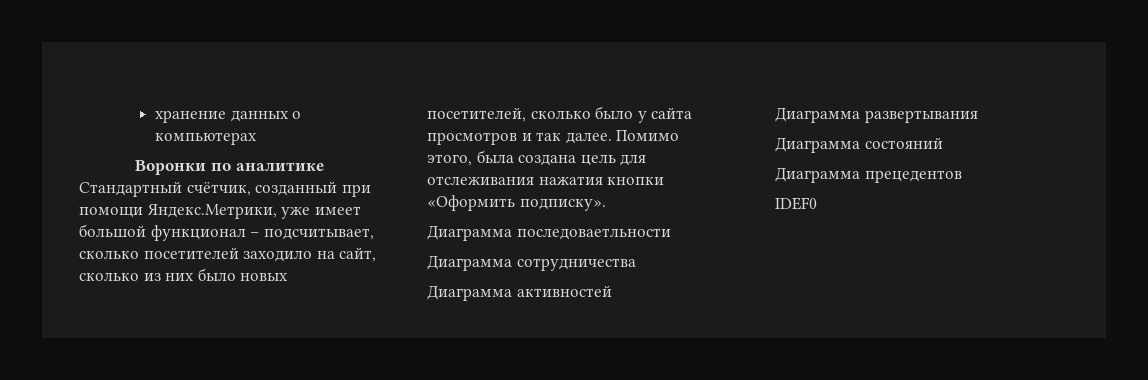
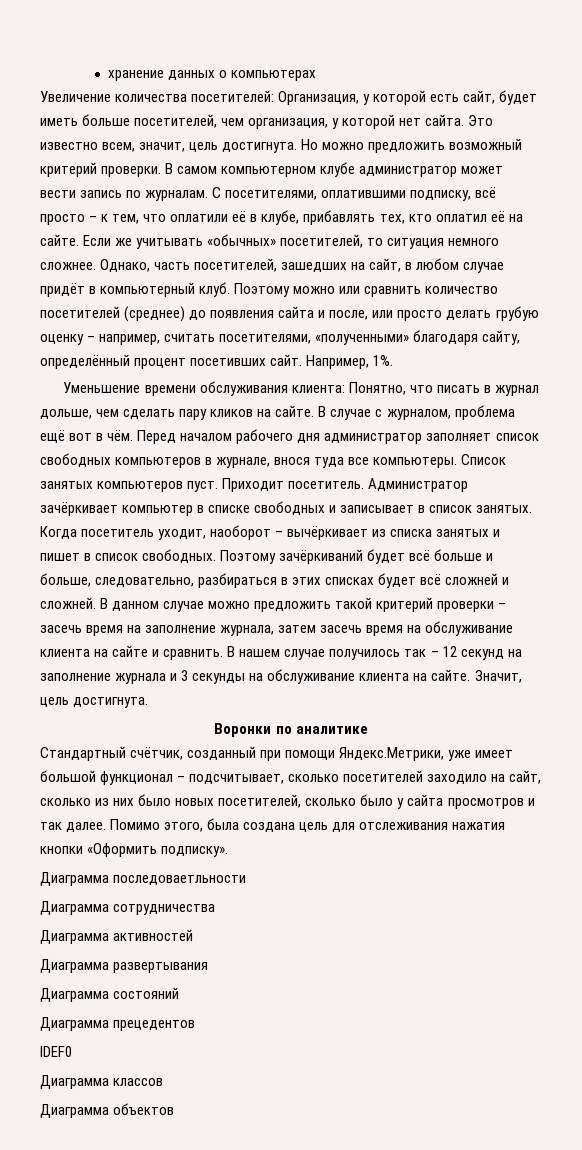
+ Увеличение количества посетителей: Организация, у которой есть сайт, будет иметь больше посетителей, чем организация, у которой нет сайта. Это известно всем, значит, цель достигнута. Но можно предложить возможный критерий проверки. В самом компьютерном клубе администратор может вести запись по журналам. С посетителями, оплатившими подписку, всё просто – к тем, что оплатили её в клубе, прибавлять тех, кто оплатил её на сайте. Если же учитывать «обычных» посетителей, то ситуация немного сложнее. Однако, часть посетителей, зашедших на сайт, в любом случае придёт в компьютерный клуб. Поэтому можно или сравнить количество посетителей (среднее) до появления сайта и после, или просто делать грубую оценку – например, считать посетителями, «полученными» благодаря сайту, определённый процент посетивших сайт. Например, 1%.
+ Уменьшение времени обслуживания клиента: Понятно, что писать в журнал дольше, чем сделать пару кликов на сайте. В случае с журналом, проблема ещё вот в чём. Перед началом рабочего дня администратор заполняет список свободных компьютеров в журнале, внося туда все компьютеры. Список занятых компьютеров пуст. Приходит посетитель. Администратор зачёркивает компьютер в списке свободных и записывает в список занятых. Когда посетитель уходит, наоборот – вычёркивает из списка занятых и пишет в список свободных. Поэтому зачёркиваний будет всё больше и больше, следовательно, разбираться в этих списках будет всё сложней и сложней. В данном случае можно предложить такой критерий проверки – засечь время на заполнение журнала, затем засечь время на обслуживание клиента на сайте и сравнить. В нашем случае получилось так – 12 секунд на заполнение журнала и 3 секунды на обслуживание клиента на сайте. Значит, цель достигнута.
+ Диаграмма классов
+ Диаграмма объектов

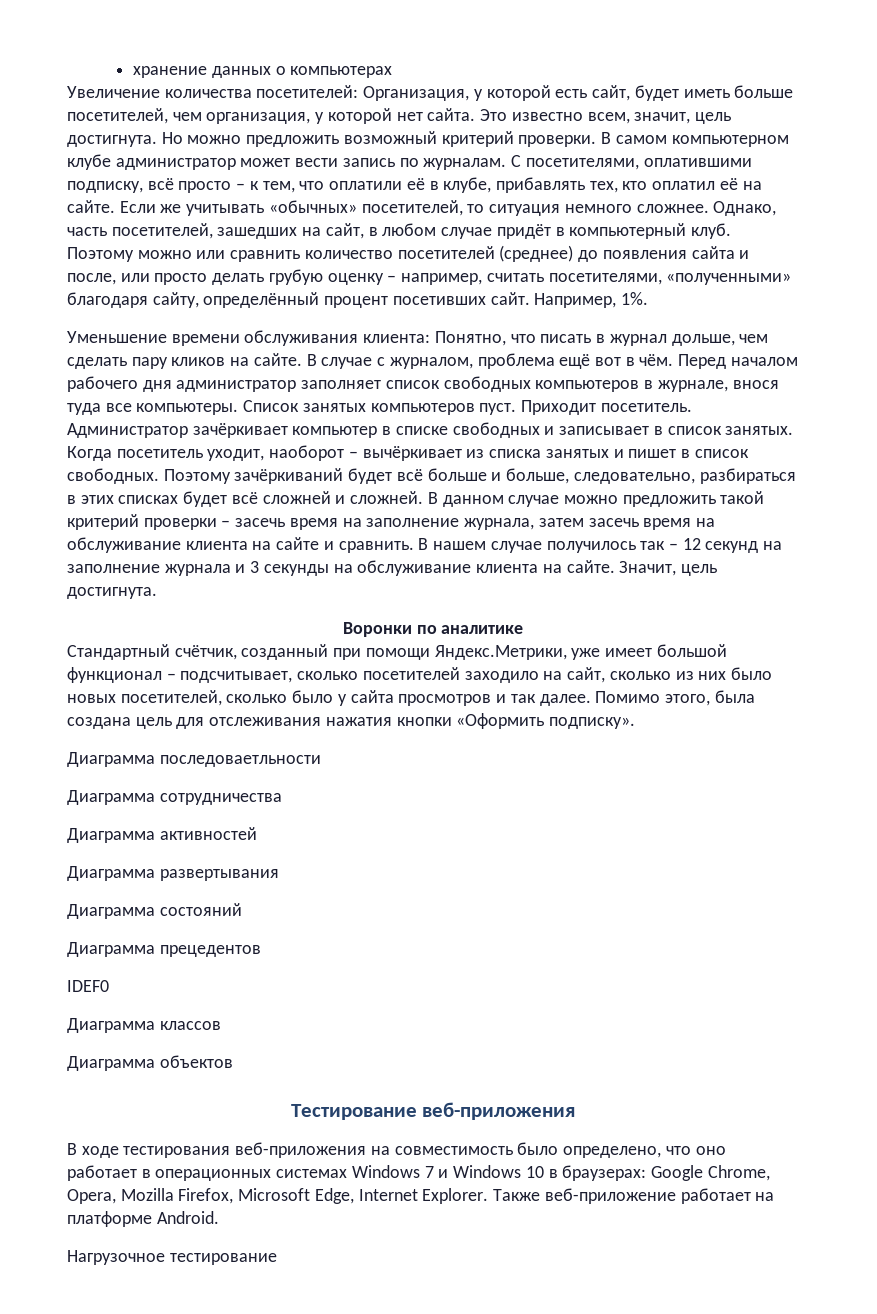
+ Тестирование веб-приложения
+ В ходе тестирования веб-приложения на совместимость было определено, что оно работает в операционных системах Windows 7 и Windows 10 в браузерах: Google Chrome, Opera, Mozilla Firefox, Microsoft Edge, Internet Explorer. Также веб-приложение работает на платформе Android.
+ Нагрузочное тестирование

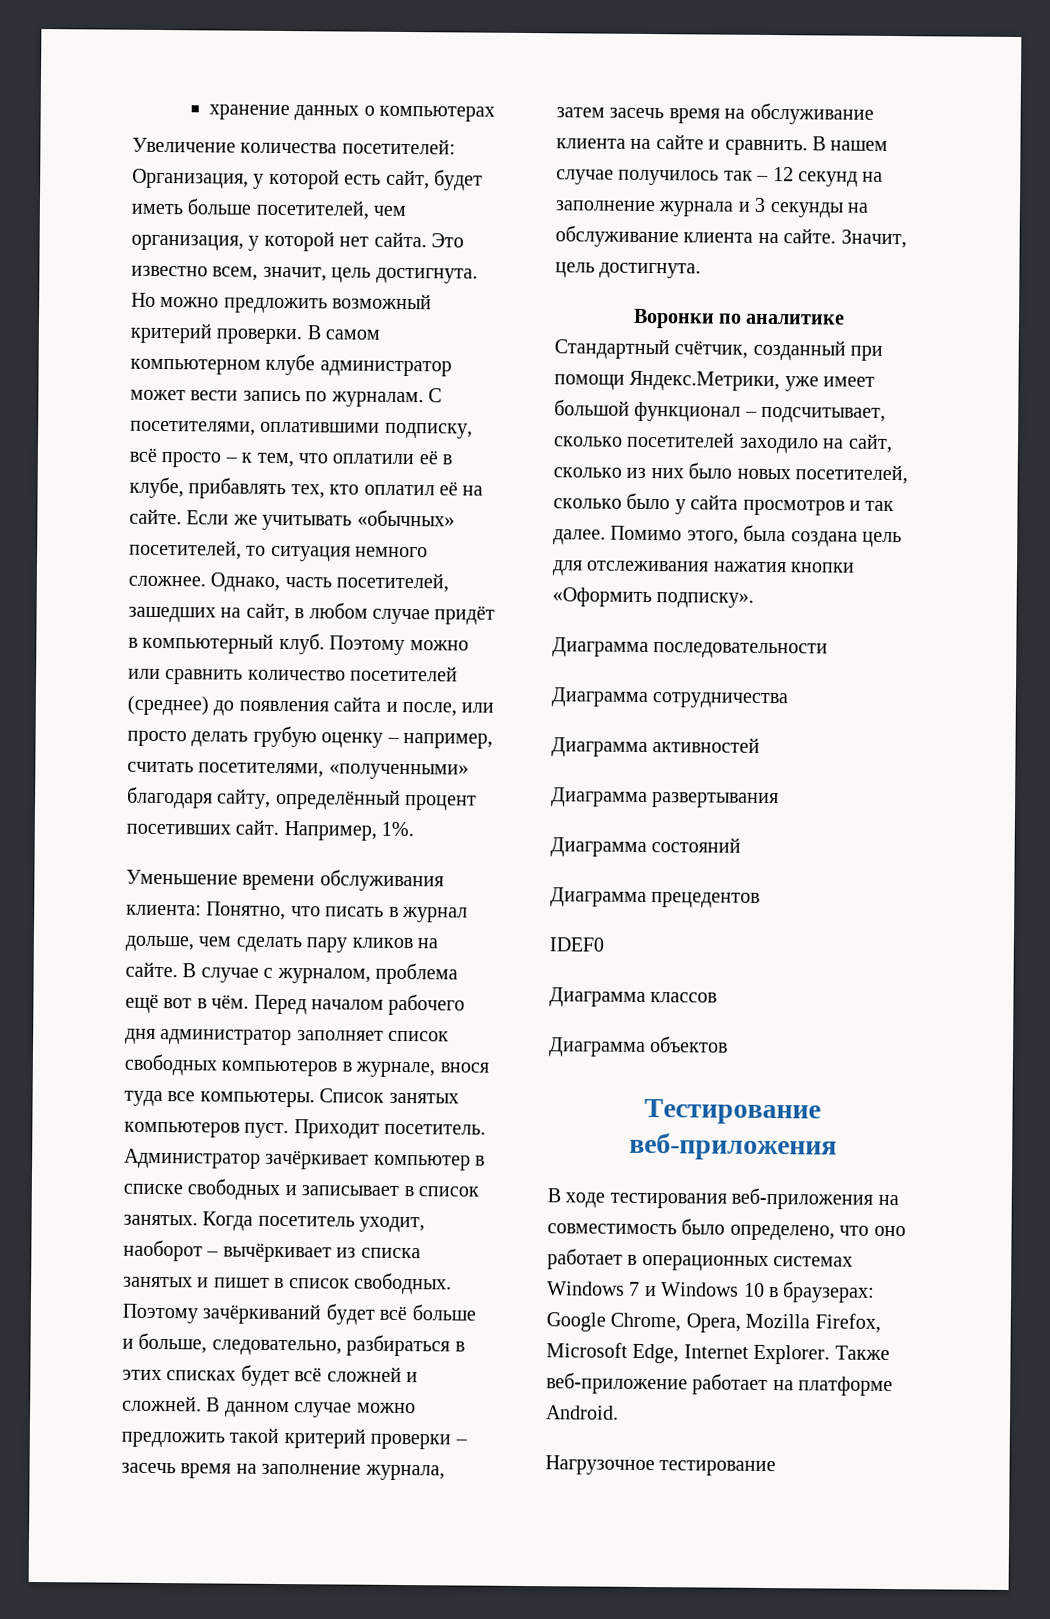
- Диаграмма последоваетльности
+ Диаграмма последовательности

